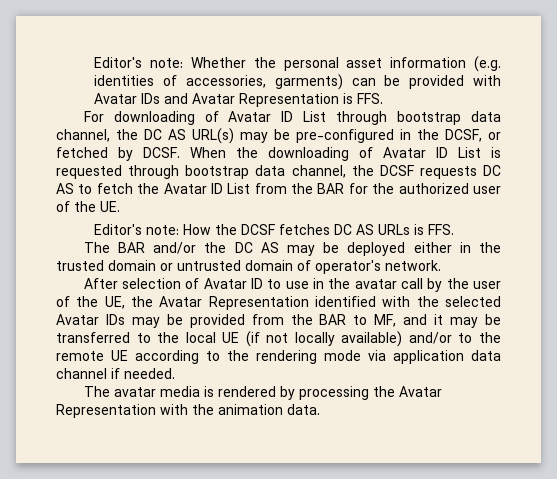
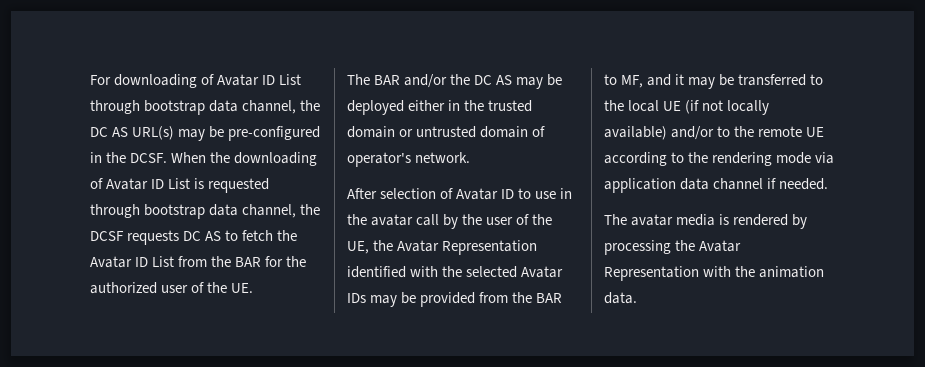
- Editor's note: Whether the personal asset information (e.g. identities of accessories, garments) can be provided with Avatar IDs and Avatar Representation is FFS.
- For downloading of Avatar ID List through bootstrap data channel, the DC AS URL(s) may be pre-configured in the DCSF, or fetched by DCSF.
+ For downloading of Avatar ID List through bootstrap data channel, the DC AS URL(s) may be pre-configured in the DCSF.
- Editor's note: How the DCSF fetches DC AS URLs is FFS.

